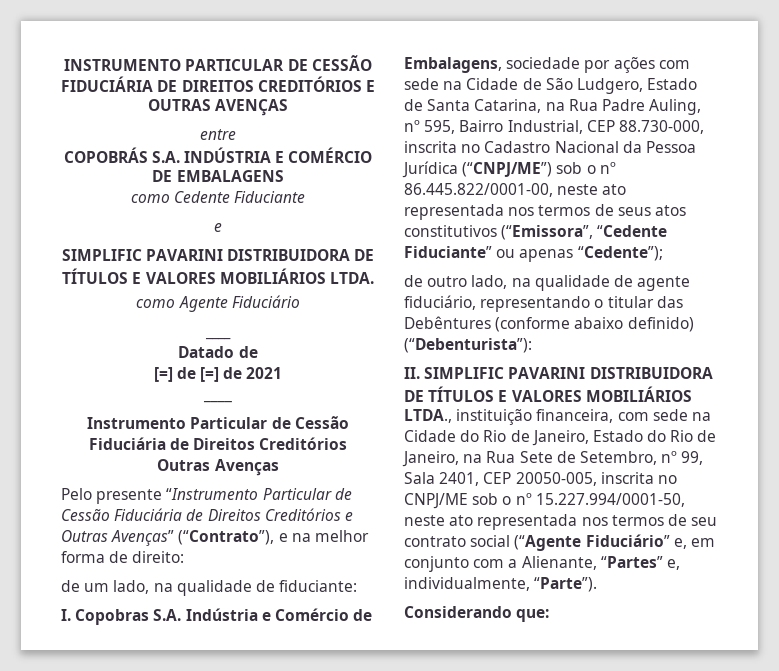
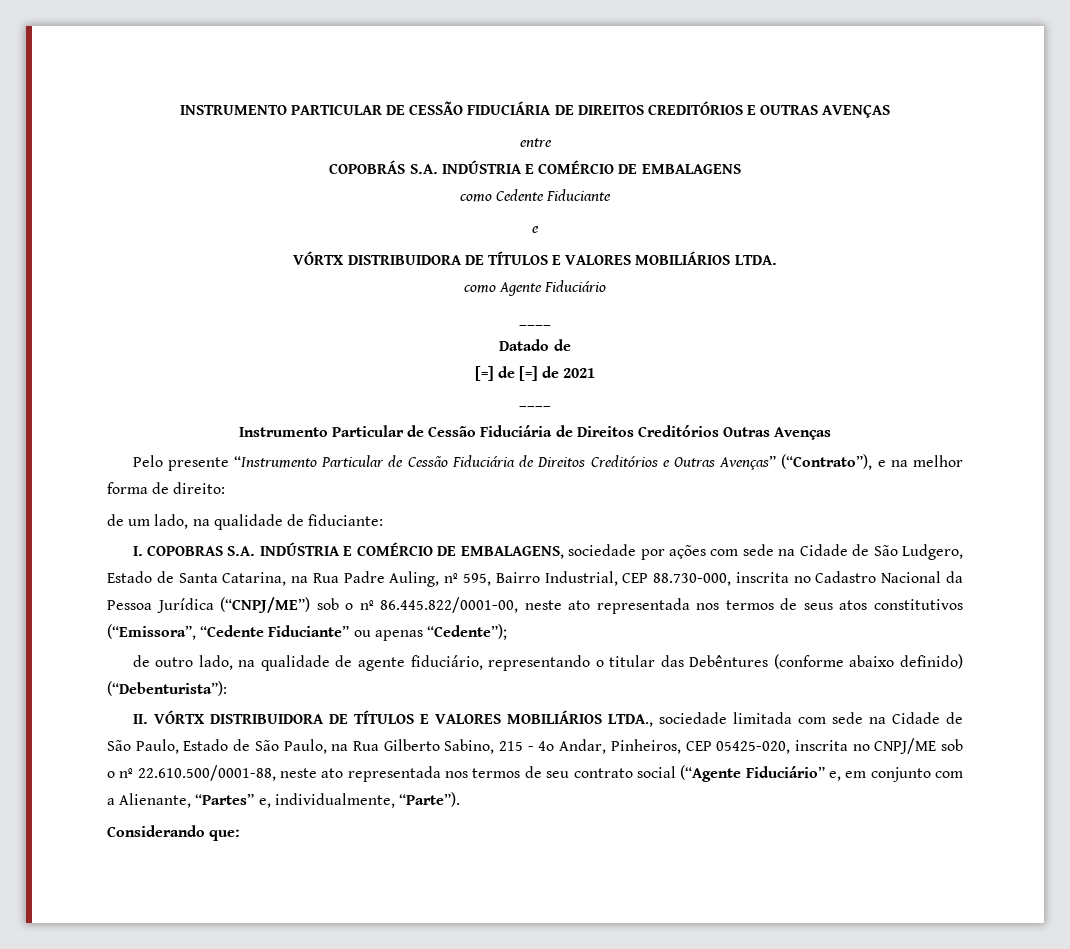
- SIMPLIFIC PAVARINI DISTRIBUIDORA DE TÍTULOS E VALORES MOBILIÁRIOS LTDA.
+ VÓRTX DISTRIBUIDORA DE TÍTULOS E VALORES MOBILIÁRIOS LTDA.
- I. Copobras S.A. Indústria e Comércio de Embalagens, sociedade por ações com sede na Cidade de São Ludgero, Estado de Santa Catarina, na Rua Padre Auling, nº 595, Bairro Industrial, CEP 88.730-000, inscrita no Cadastro Nacional da Pessoa Jurídica (“CNPJ/ME”) sob o nº 86.445.822/0001-00, neste ato representada nos termos de seus atos constitutivos (“Emissora”, “Cedente Fiduciante” ou apenas “Cedente”);
+ I. COPOBRAS S.A. INDÚSTRIA E COMÉRCIO DE EMBALAGENS, sociedade por ações com sede na Cidade de São Ludgero, Estado de Santa Catarina, na Rua Padre Auling, nº 595, Bairro Industrial, CEP 88.730-000, inscrita no Cadastro Nacional da Pessoa Jurídica (“CNPJ/ME”) sob o nº 86.445.822/0001-00, neste ato representada nos termos de seus atos constitutivos (“Emissora”, “Cedente Fiduciante” ou apenas “Cedente”);
- II. SIMPLIFIC PAVARINI DISTRIBUIDORA DE TÍTULOS E VALORES MOBILIÁRIOS LTDA., instituição financeira, com sede na Cidade do Rio de Janeiro, Estado do Rio de Janeiro, na Rua Sete de Setembro, nº 99, Sala 2401, CEP 20050-005, inscrita no CNPJ/ME sob o nº 15.227.994/0001-50, neste ato representada nos termos de seu contrato social (“Agente Fiduciário” e, em conjunto com a Alienante, “Partes” e, individualmente, “Parte”).
+ II. VÓRTX DISTRIBUIDORA DE TÍTULOS E VALORES MOBILIÁRIOS LTDA., sociedade limitada com sede na Cidade de São Paulo, Estado de São Paulo, na Rua Gilberto Sabino, 215 - 4o Andar, Pinheiros, CEP 05425-020, inscrita no CNPJ/ME sob o nº 22.610.500/0001-88, neste ato representada nos termos de seu contrato social (“Agente Fiduciário” e, em conjunto com a Alienante, “Partes” e, individualmente, “Parte”).

